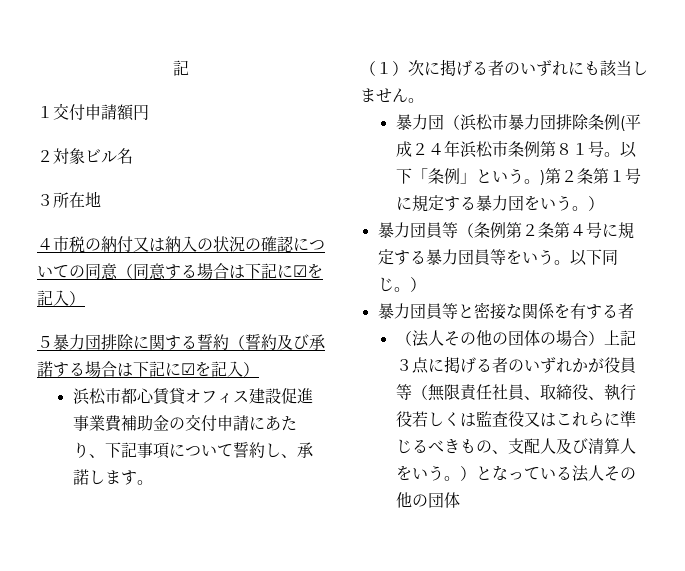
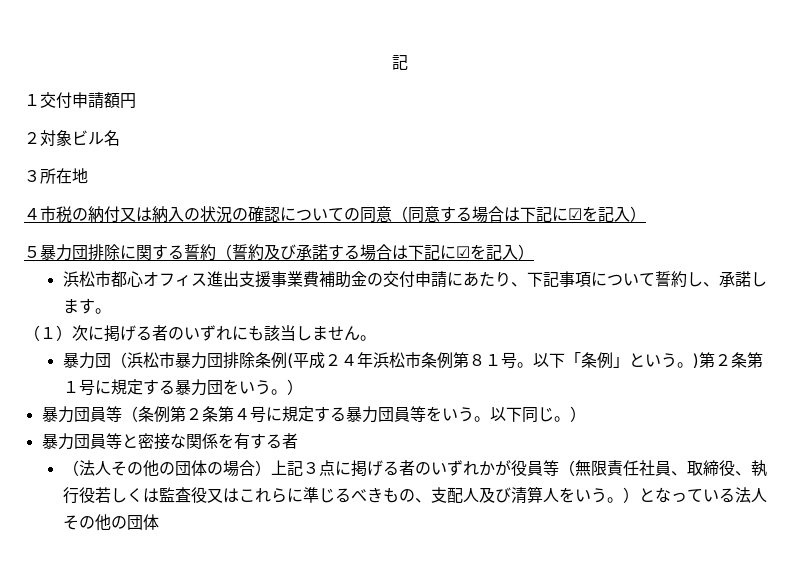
- 浜松市都心賃貸オフィス建設促進事業費補助金の交付申請にあたり、下記事項について誓約し、承諾します。
+ 浜松市都心オフィス進出支援事業費補助金の交付申請にあたり、下記事項について誓約し、承諾します。

